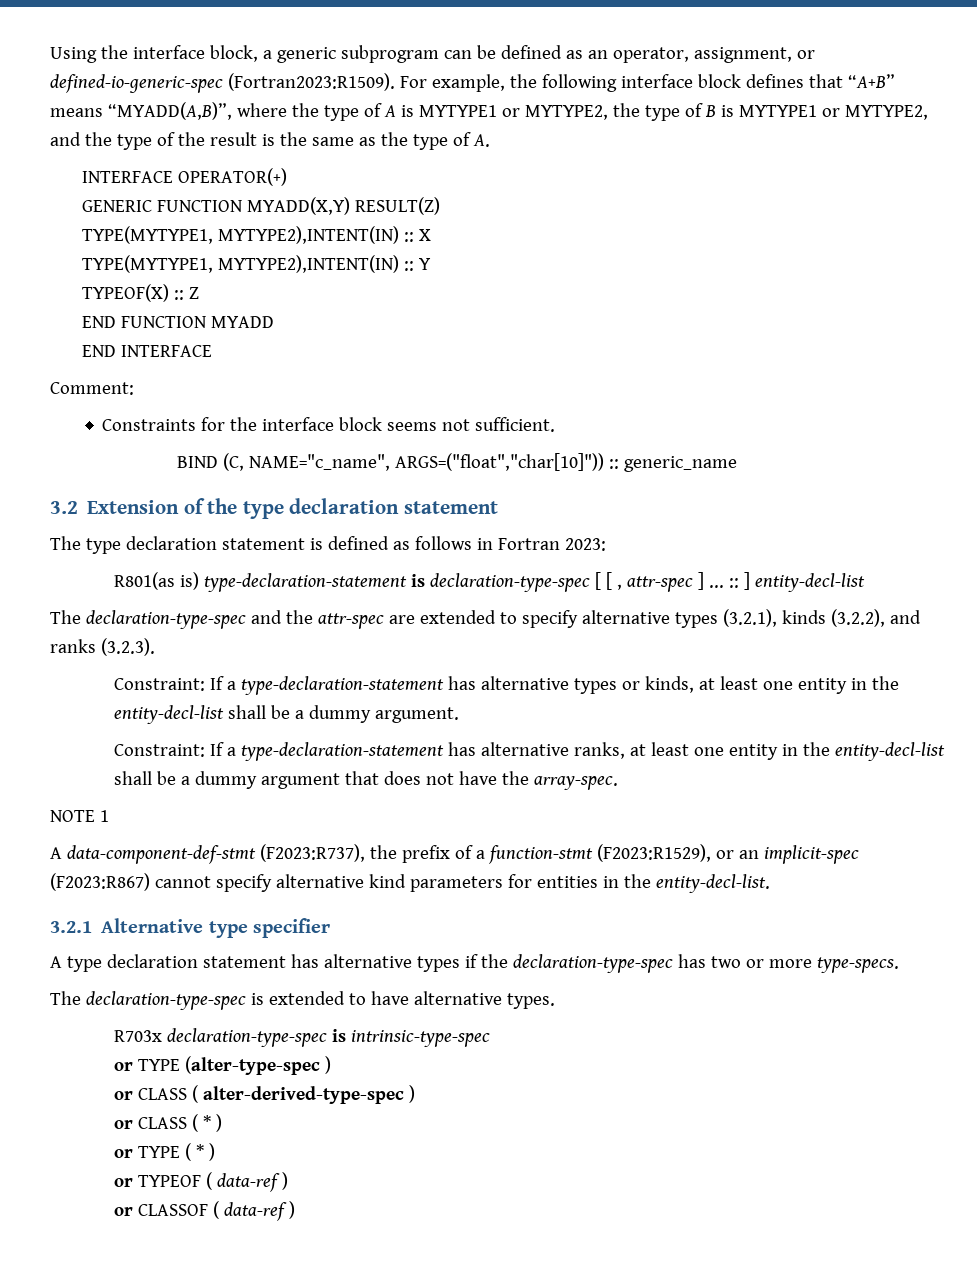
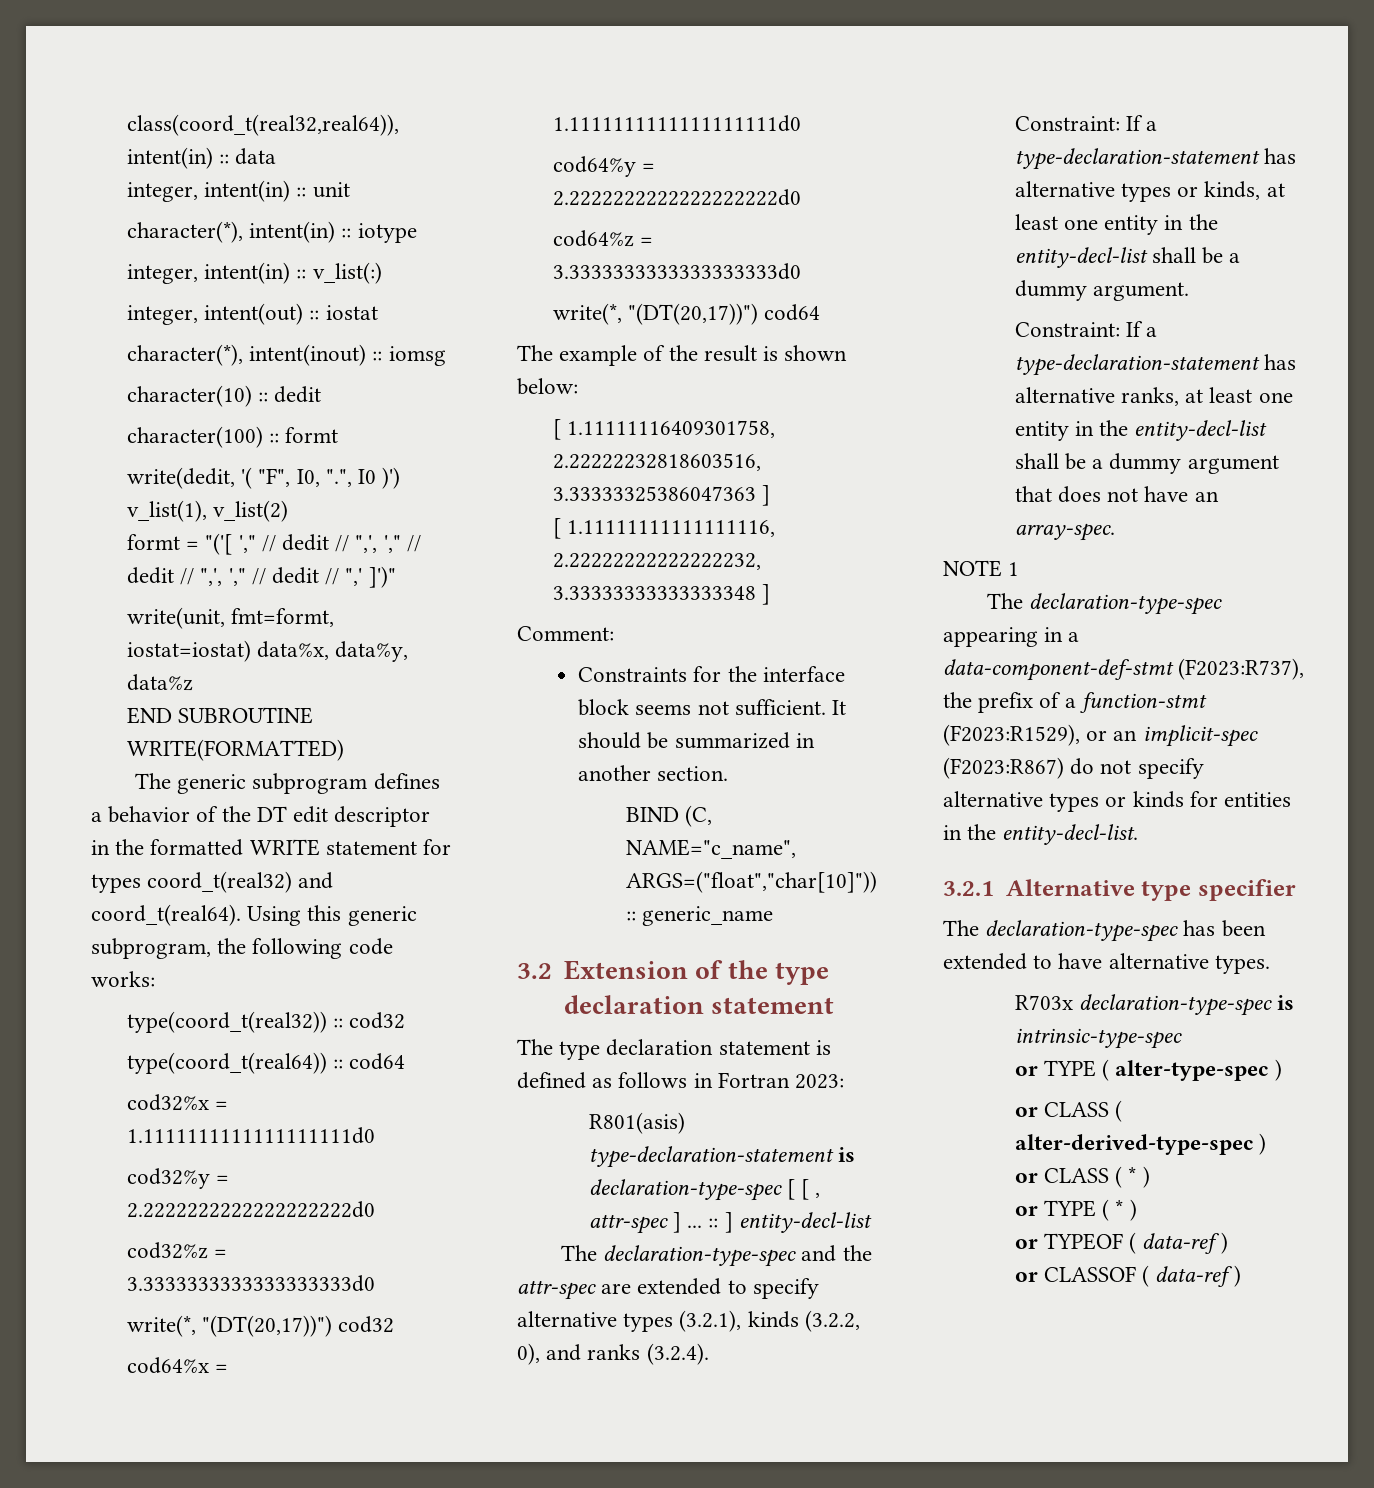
- Using the interface block, a generic subprogram can be defined as an operator, assignment, or defined-io-generic-spec (Fortran2023:R1509). For example, the following interface block defines that “A+B” means “MYADD(A,B)”, where the type of A is MYTYPE1 or MYTYPE2, the type of B is MYTYPE1 or MYTYPE2, and the type of the result is the same as the type of A.
- INTERFACE OPERATOR(+)
- GENERIC FUNCTION MYADD(X,Y) RESULT(Z)
- TYPE(MYTYPE1, MYTYPE2),INTENT(IN) :: X
- TYPE(MYTYPE1, MYTYPE2),INTENT(IN) :: Y
- TYPEOF(X) :: Z
- END FUNCTION MYADD
- END INTERFACE
+ class(coord_t(real32,real64)), intent(in) :: data
+ integer, intent(in) :: unit
+ character(*), intent(in) :: iotype
+ integer, intent(in) :: v_list(:)
+ integer, intent(out) :: iostat
+ character(*), intent(inout) :: iomsg
+ character(10) :: dedit
+ character(100) :: formt
+ write(dedit, '( "F", I0, ".", I0 )') v_list(1), v_list(2)
+ formt = "('[ '," // dedit // ",', '," // dedit // ",', '," // dedit // ",' ]')"
+ write(unit, fmt=formt, iostat=iostat) data%x, data%y, data%z
+ END SUBROUTINE WRITE(FORMATTED)
+ The generic subprogram defines a behavior of the DT edit descriptor in the formatted WRITE statement for types coord_t(real32) and coord_t(real64). Using this generic subprogram, the following code works:
+ type(coord_t(real32)) :: cod32
+ type(coord_t(real64)) :: cod64
+ cod32%x = 1.1111111111111111111d0
+ cod32%y = 2.2222222222222222222d0
+ cod32%z = 3.3333333333333333333d0
+ write(*, "(DT(20,17))") cod32
+ cod64%x = 1.1111111111111111111d0
+ cod64%y = 2.2222222222222222222d0
+ cod64%z = 3.3333333333333333333d0
+ write(*, "(DT(20,17))") cod64
+ The example of the result is shown below:
+ [ 1.11111116409301758, 2.22222232818603516, 3.33333325386047363 ]
+ [ 1.11111111111111116, 2.22222222222222232, 3.33333333333333348 ]
+ It should be summarized in another section.
- R801(as is) type-declaration-statement is declaration-type-spec [ [ , attr-spec ] ... :: ] entity-decl-list
+ R801(asis) type-declaration-statement is declaration-type-spec [ [ , attr-spec ] ... :: ] entity-decl-list
- The declaration-type-spec and the attr-spec are extended to specify alternative types (3.2.1), kinds (3.2.2), and ranks (3.2.3).
+ The declaration-type-spec and the attr-spec are extended to specify alternative types (3.2.1), kinds (3.2.2, 0), and ranks (3.2.4).
- Constraint: If a type-declaration-statement has alternative ranks, at least one entity in the entity-decl-list shall be a dummy argument that does not have the array-spec.
+ Constraint: If a type-declaration-statement has alternative ranks, at least one entity in the entity-decl-list shall be a dummy argument that does not have an array-spec.
- A data-component-def-stmt (F2023:R737), the prefix of a function-stmt (F2023:R1529), or an implicit-spec (F2023:R867) cannot specify alternative kind parameters for entities in the entity-decl-list.
+ The declaration-type-spec appearing in a data-component-def-stmt (F2023:R737), the prefix of a function-stmt (F2023:R1529), or an implicit-spec (F2023:R867) do not specify alternative types or kinds for entities in the entity-decl-list.
- A type declaration statement has alternative types if the declaration-type-spec has two or more type-specs.
- The declaration-type-spec is extended to have alternative types.
+ The declaration-type-spec has been extended to have alternative types.
- or TYPE (alter-type-spec )
+ or TYPE ( alter-type-spec )

